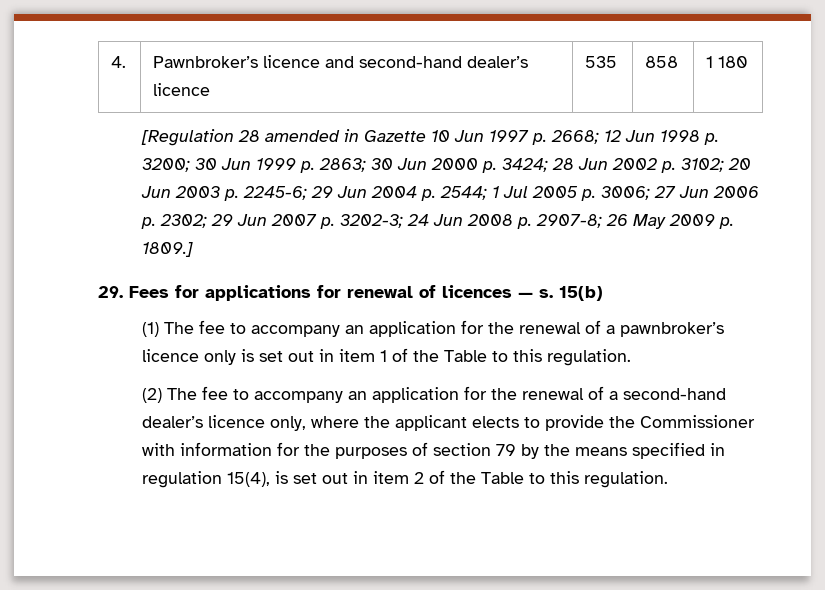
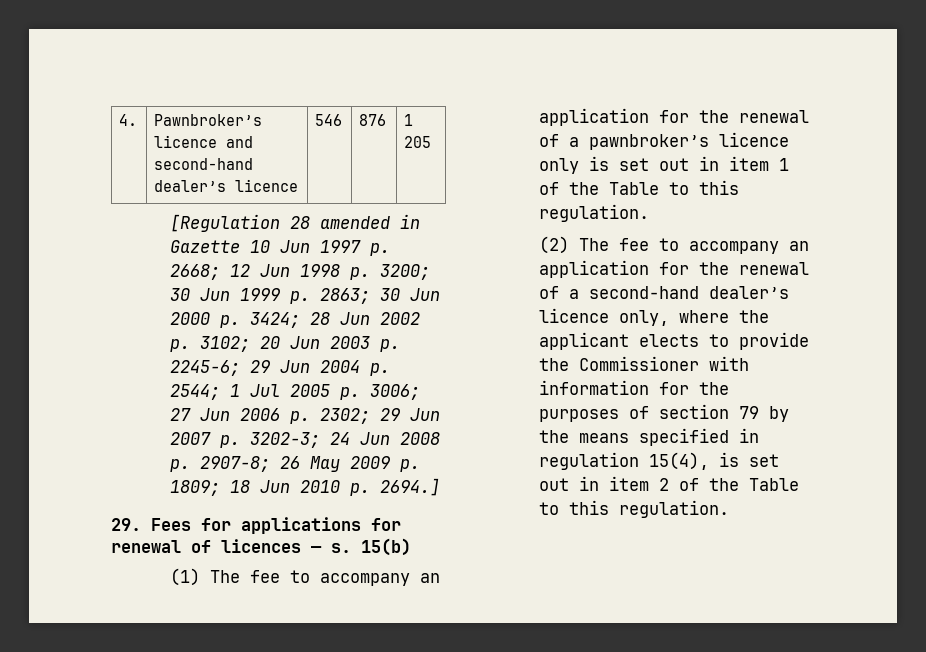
- 4. | Pawnbroker’s licence and second-hand dealer’s licence | 535 | 858 | 1 180
+ 4. | Pawnbroker’s licence and second-hand dealer’s licence | 546 | 876 | 1 205
- 26 May 2009 p. 1809.]
+ 26 May 2009 p. 1809; 18 Jun 2010 p. 2694.]

